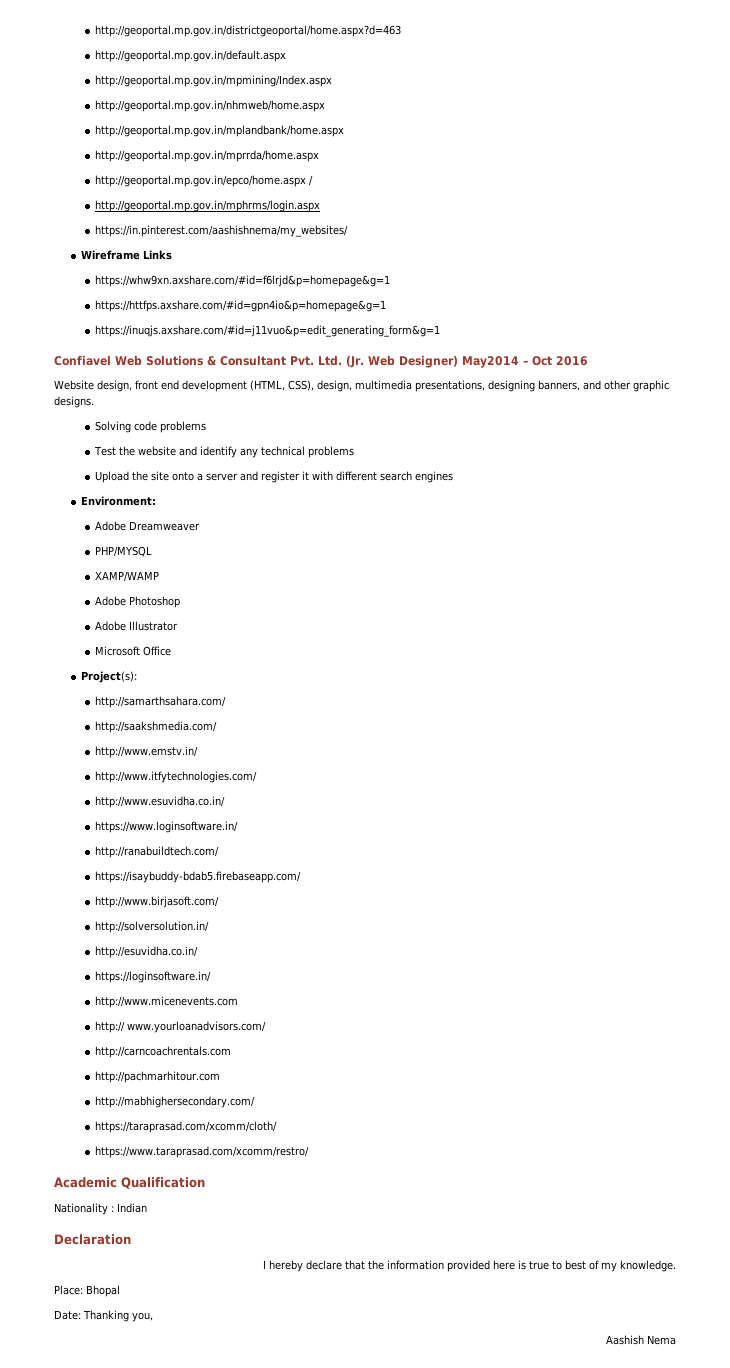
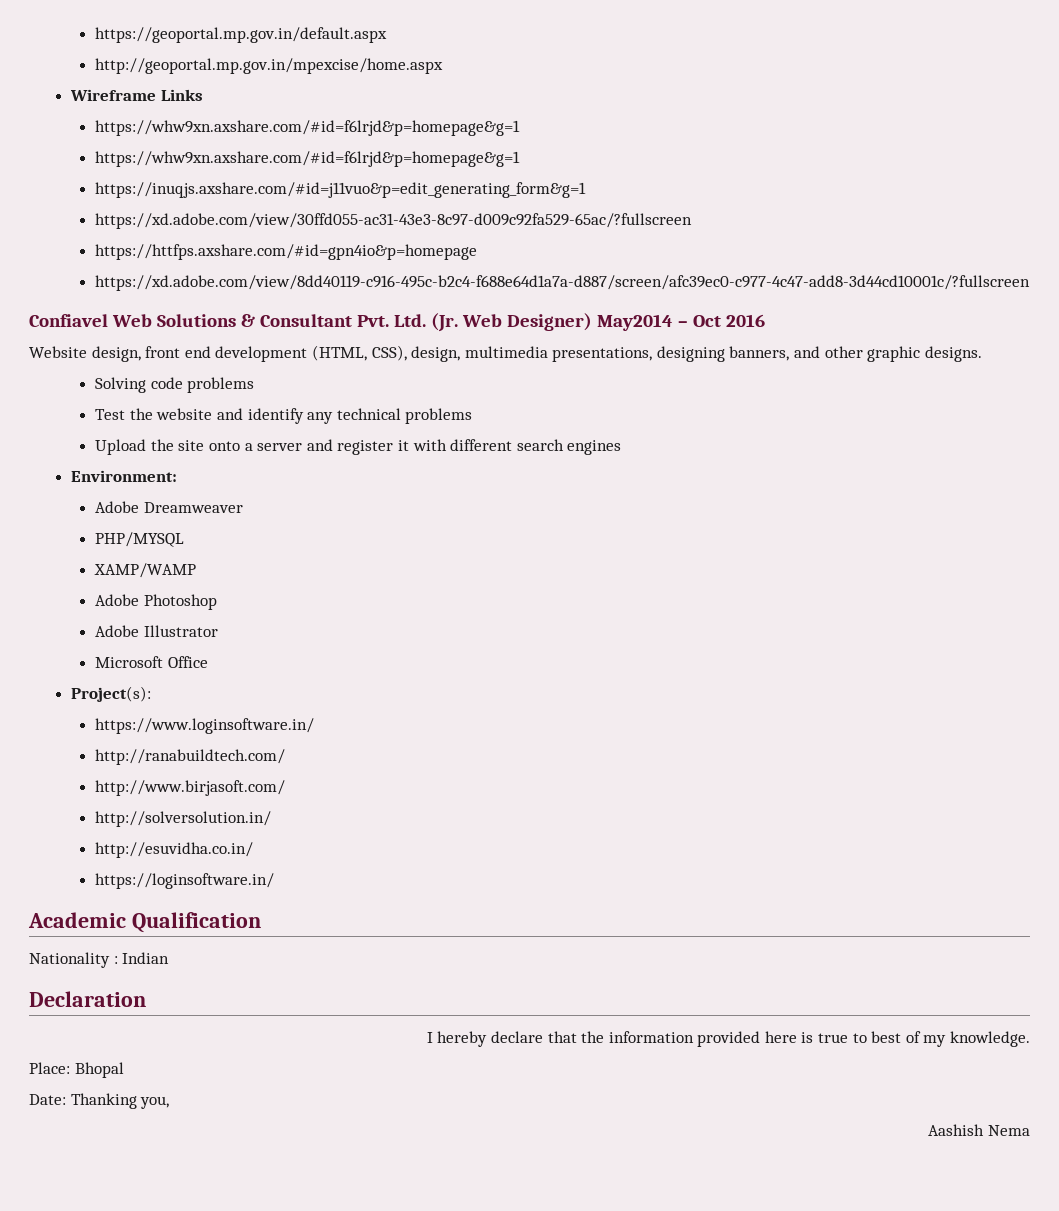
- http://geoportal.mp.gov.in/districtgeoportal/home.aspx?d=463
- http://geoportal.mp.gov.in/default.aspx
- http://geoportal.mp.gov.in/mpmining/Index.aspx
- http://geoportal.mp.gov.in/nhmweb/home.aspx
- http://geoportal.mp.gov.in/mplandbank/home.aspx
- http://geoportal.mp.gov.in/mprrda/home.aspx
- http://geoportal.mp.gov.in/epco/home.aspx /
- http://geoportal.mp.gov.in/mphrms/login.aspx
- https://in.pinterest.com/aashishnema/my_websites/
+ https://geoportal.mp.gov.in/default.aspx
+ http://geoportal.mp.gov.in/mpexcise/home.aspx
  Wireframe Links
  https://whw9xn.axshare.com/#id=f6lrjd&p=homepage&g=1
- https://httfps.axshare.com/#id=gpn4io&p=homepage&g=1
+ https://whw9xn.axshare.com/#id=f6lrjd&p=homepage&g=1
+ https://xd.adobe.com/view/30ffd055-ac31-43e3-8c97-d009c92fa529-65ac/?fullscreen
+ https://httfps.axshare.com/#id=gpn4io&p=homepage
+ https://xd.adobe.com/view/8dd40119-c916-495c-b2c4-f688e64d1a7a-d887/screen/afc39ec0-c977-4c47-add8-3d44cd10001c/?fullscreen
- http://samarthsahara.com/
- http://saakshmedia.com/
- http://www.emstv.in/
- http://www.itfytechnologies.com/
- http://www.esuvidha.co.in/
- https://isaybuddy-bdab5.firebaseapp.com/
- http://www.micenevents.com
- http:// www.yourloanadvisors.com/
- http://carncoachrentals.com
- http://pachmarhitour.com
- http://mabhighersecondary.com/
- https://taraprasad.com/xcomm/cloth/
- https://www.taraprasad.com/xcomm/restro/

